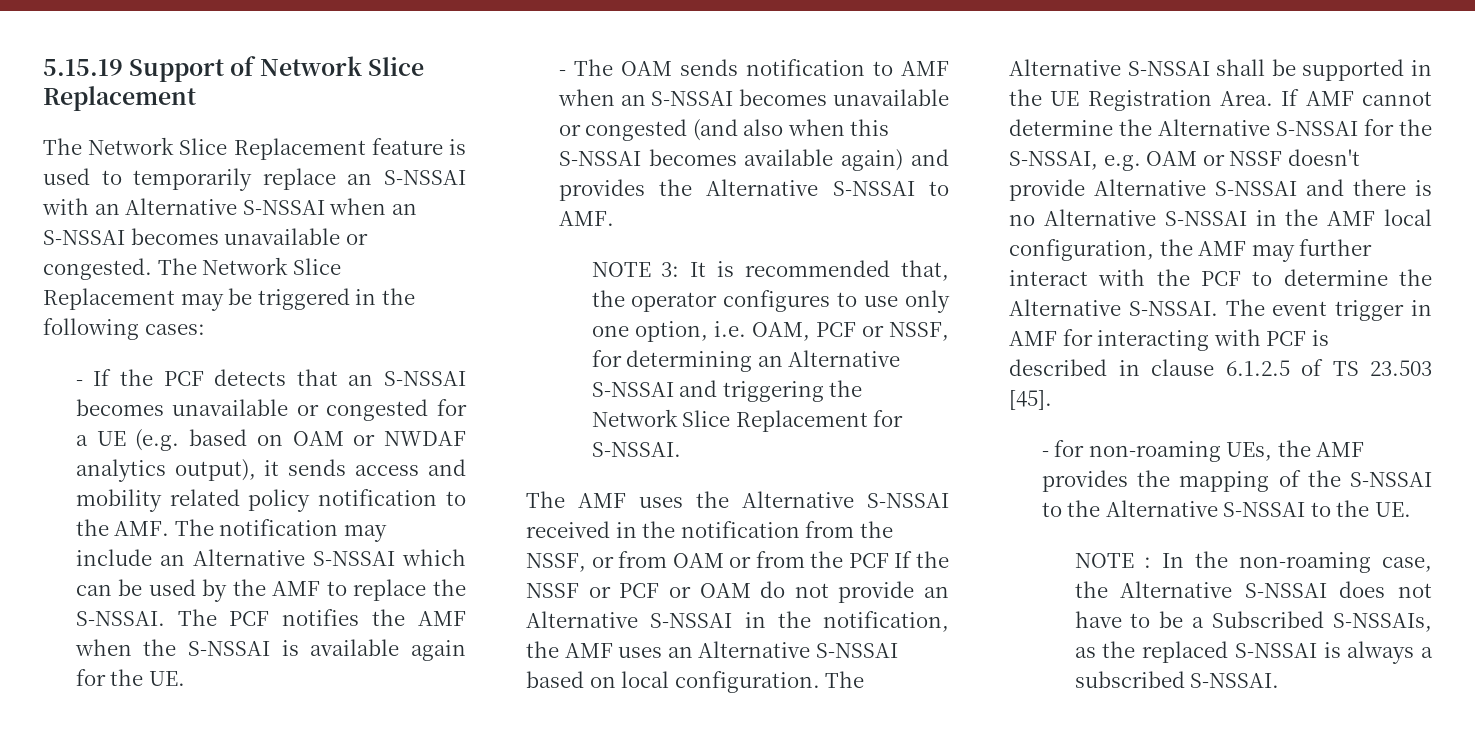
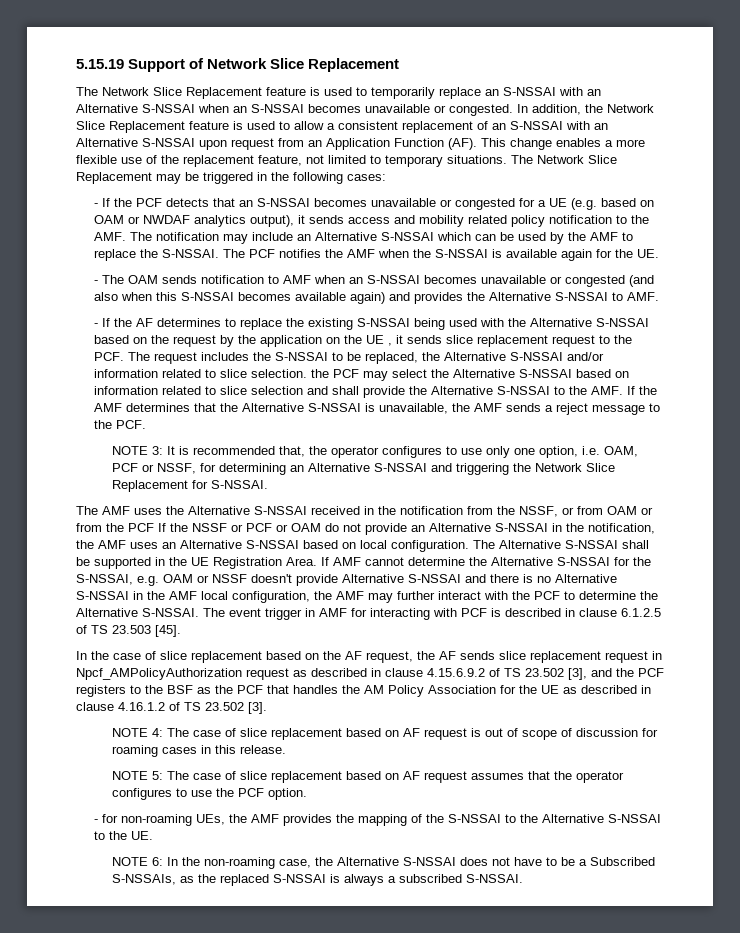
+ In addition, the Network Slice Replacement feature is used to allow a consistent replacement of an S-NSSAI with an Alternative S-NSSAI upon request from an Application Function (AF). This change enables a more flexible use of the replacement feature, not limited to temporary situations.
+ - If the AF determines to replace the existing S-NSSAI being used with the Alternative S-NSSAI based on the request by the application on the UE , it sends slice replacement request to the PCF. The request includes the S-NSSAI to be replaced, the Alternative S-NSSAI and/or information related to slice selection. the PCF may select the Alternative S-NSSAI based on information related to slice selection and shall provide the Alternative S-NSSAI to the AMF. If the AMF determines that the Alternative S-NSSAI is unavailable, the AMF sends a reject message to the PCF.
+ In the case of slice replacement based on the AF request, the AF sends slice replacement request in Npcf_AMPolicyAuthorization request as described in clause 4.15.6.9.2 of TS 23.502 [3], and the PCF registers to the BSF as the PCF that handles the AM Policy Association for the UE as described in clause 4.16.1.2 of TS 23.502 [3].
+ NOTE 4: The case of slice replacement based on AF request is out of scope of discussion for roaming cases in this release.
+ NOTE 5: The case of slice replacement based on AF request assumes that the operator configures to use the PCF option.
- NOTE : In the non-roaming case, the Alternative S-NSSAI does not have to be a Subscribed S-NSSAIs, as the replaced S-NSSAI is always a subscribed S-NSSAI.
+ NOTE 6: In the non-roaming case, the Alternative S-NSSAI does not have to be a Subscribed S-NSSAIs, as the replaced S-NSSAI is always a subscribed S-NSSAI.

